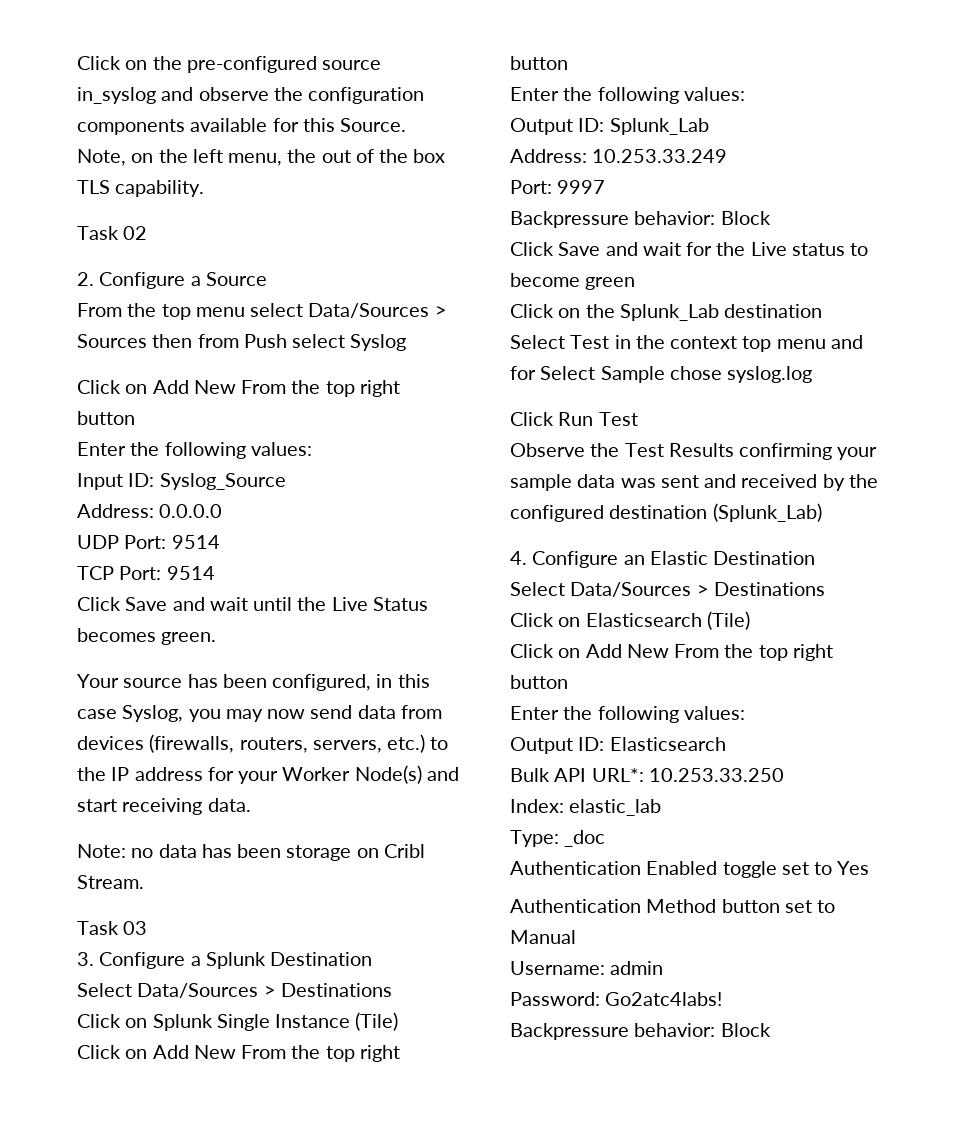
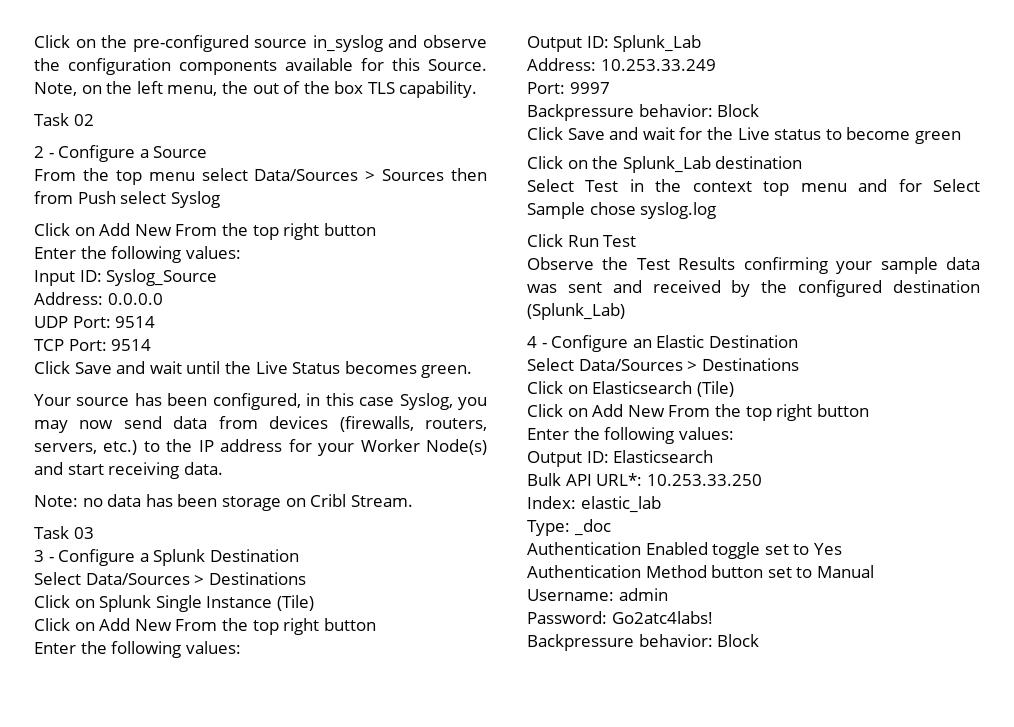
- 2. Configure a Source
+ 2 - Configure a Source
- 3. Configure a Splunk Destination
+ 3 - Configure a Splunk Destination
- 4. Configure an Elastic Destination
+ 4 - Configure an Elastic Destination

